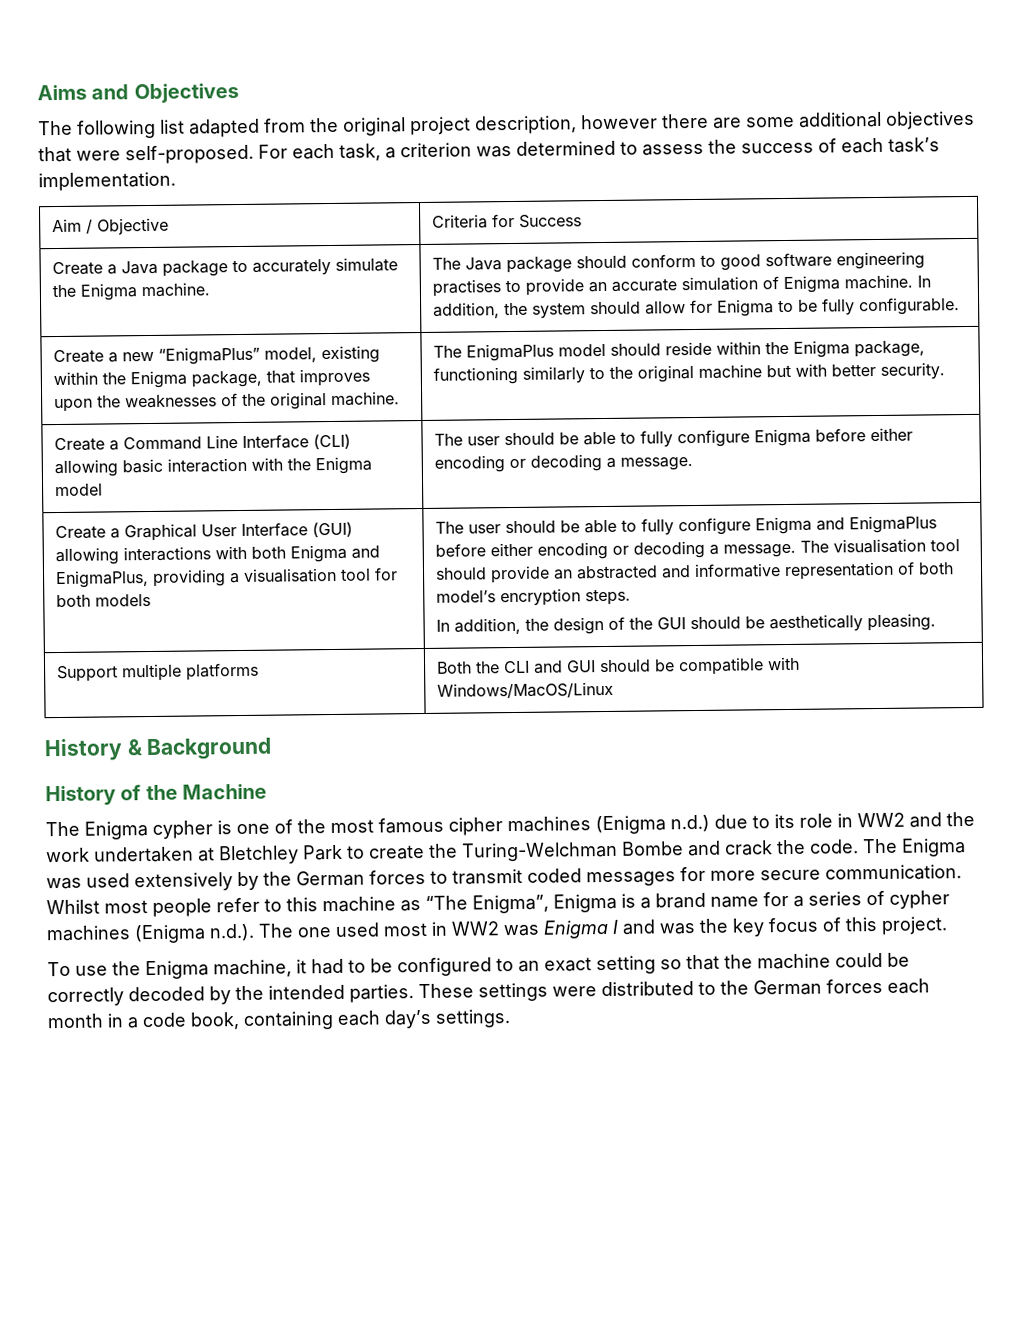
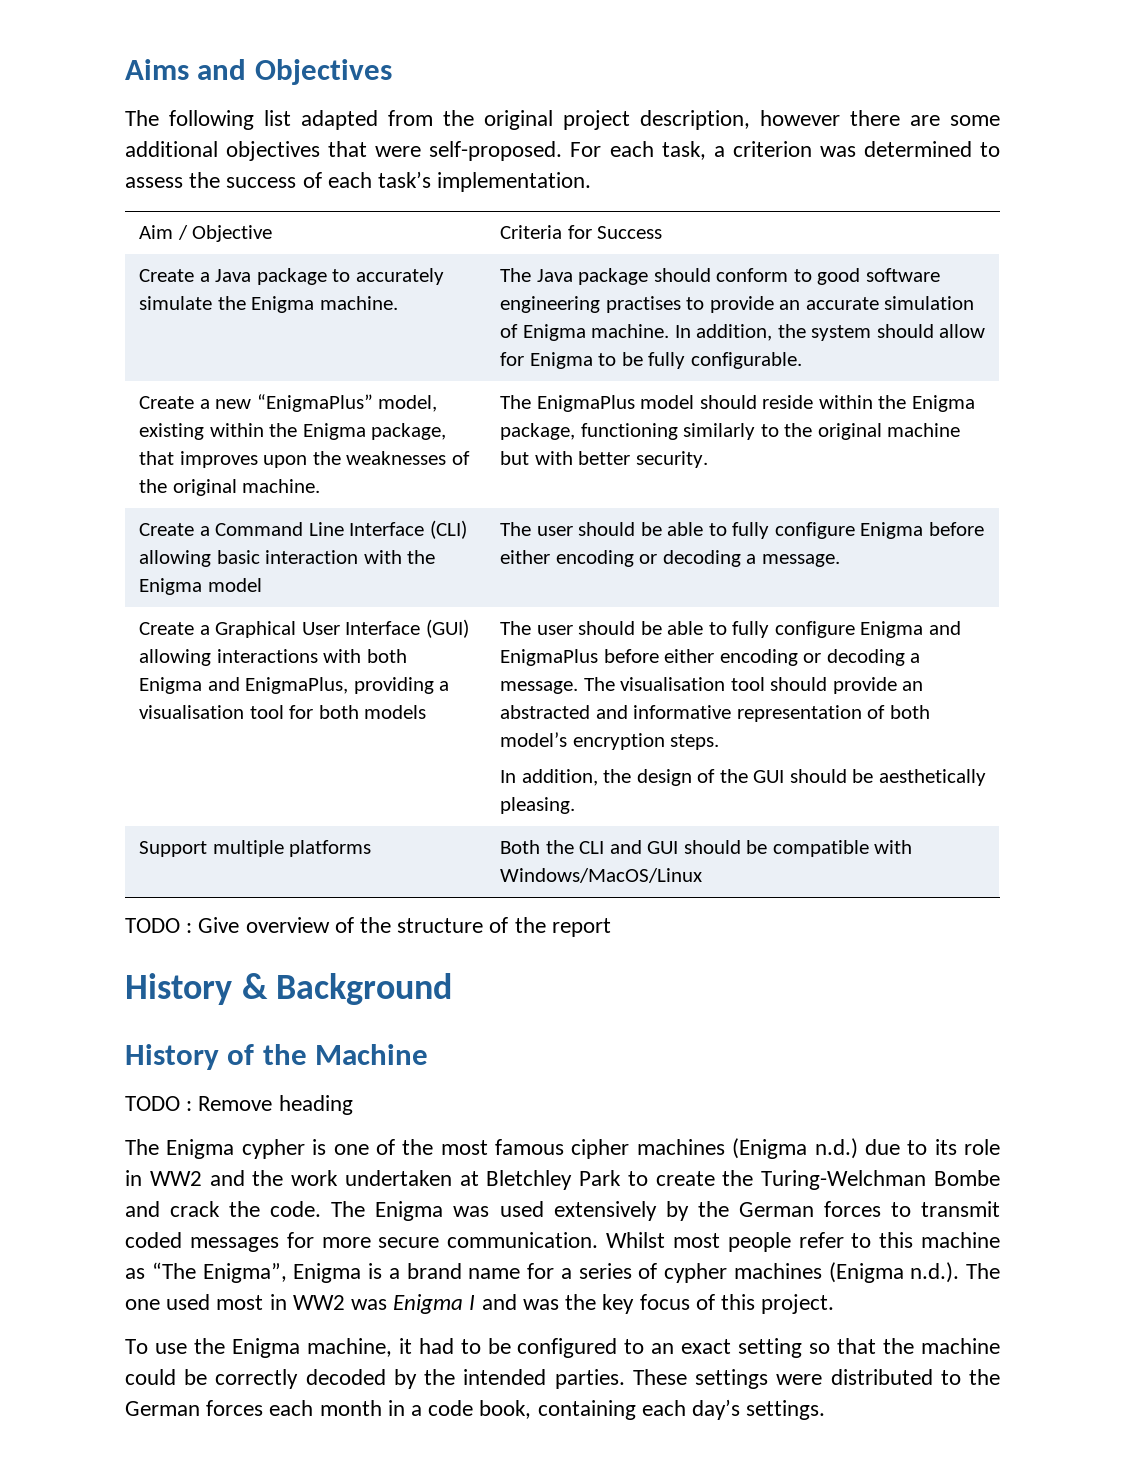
+ TODO : Give overview of the structure of the report
+ TODO : Remove heading

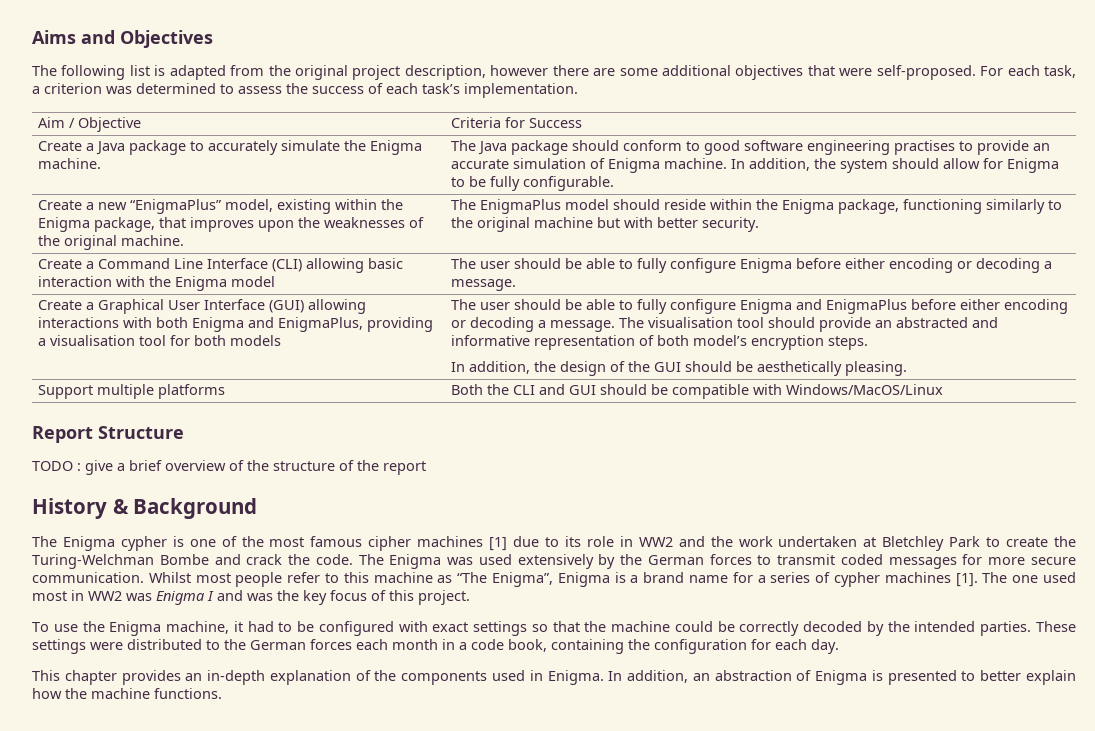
- The following list adapted from the original project description, however there are some additional objectives that were self-proposed.
+ The following list is adapted from the original project description, however there are some additional objectives that were self-proposed.
- TODO : Give overview of the structure of the report
+ Report Structure
+ TODO : give a brief overview of the structure of the report
- History of the Machine
- TODO : Remove heading
- The Enigma cypher is one of the most famous cipher machines (Enigma n.d.) due to its role in WW2 and the work undertaken at Bletchley Park to create the Turing-Welchman Bombe and crack the code.
+ The Enigma cypher is one of the most famous cipher machines [1] due to its role in WW2 and the work undertaken at Bletchley Park to create the Turing-Welchman Bombe and crack the code.
- Whilst most people refer to this machine as “The Enigma”, Enigma is a brand name for a series of cypher machines (Enigma n.d.). The one used most in WW2 was Enigma I and was the key focus of this project.
+ Whilst most people refer to this machine as “The Enigma”, Enigma is a brand name for a series of cypher machines [1]. The one used most in WW2 was Enigma I and was the key focus of this project.
- To use the Enigma machine, it had to be configured to an exact setting so that the machine could be correctly decoded by the intended parties.
+ To use the Enigma machine, it had to be configured with exact settings so that the machine could be correctly decoded by the intended parties.
- These settings were distributed to the German forces each month in a code book, containing each day’s settings.
+ These settings were distributed to the German forces each month in a code book, containing the configuration for each day.
+ This chapter provides an in-depth explanation of the components used in Enigma. In addition, an abstraction of Enigma is presented to better explain how the machine functions.

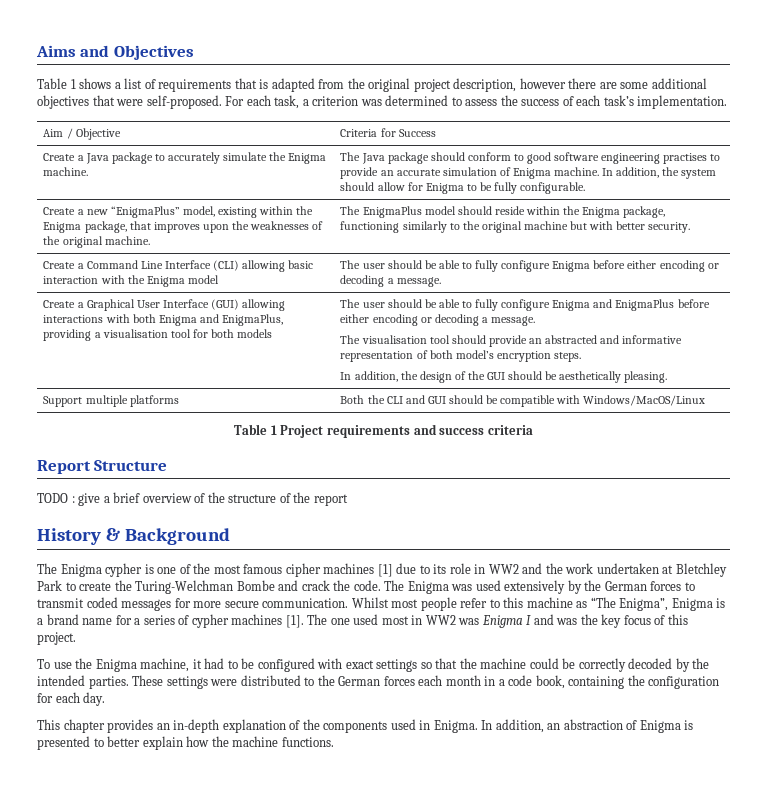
- The following list is adapted from the original project description, however there are some additional objectives that were self-proposed.
+ Table 1 shows a list of requirements that is adapted from the original project description, however there are some additional objectives that were self-proposed.
- The user should be able to fully configure Enigma and EnigmaPlus before either encoding or decoding a message. The visualisation tool should provide an abstracted and informative representation of both model’s encryption steps.
+ The user should be able to fully configure Enigma and EnigmaPlus before either encoding or decoding a message.
+ The visualisation tool should provide an abstracted and informative representation of both model’s encryption steps.
+ Table 1 Project requirements and success criteria

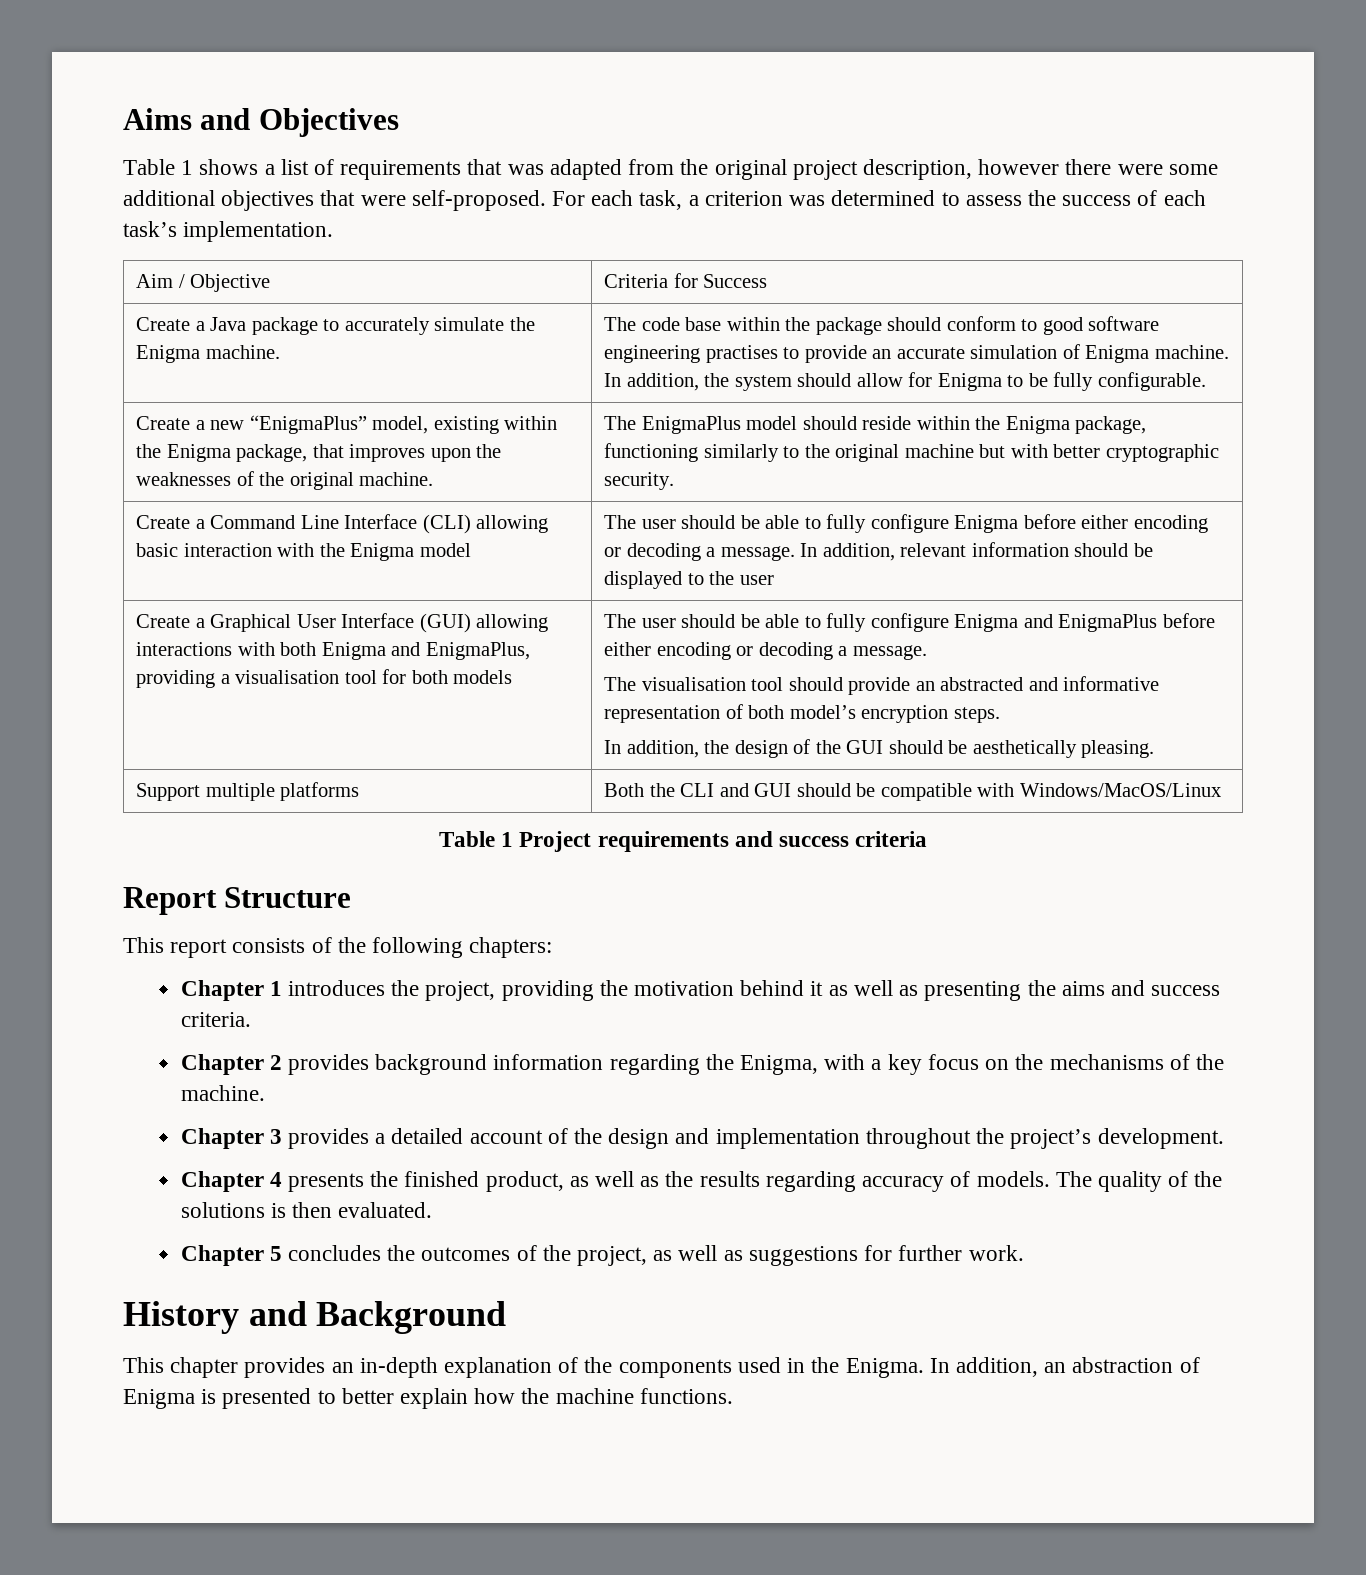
- Table 1 shows a list of requirements that is adapted from the original project description, however there are some additional objectives that were self-proposed.
+ Table 1 shows a list of requirements that was adapted from the original project description, however there were some additional objectives that were self-proposed.
- The Java package should conform to good software engineering practises to provide an accurate simulation of Enigma machine.
+ The code base within the package should conform to good software engineering practises to provide an accurate simulation of Enigma machine.
- Create a new “EnigmaPlus” model, existing within the Enigma package, that improves upon the weaknesses of the original machine. | The EnigmaPlus model should reside within the Enigma package, functioning similarly to the original machine but with better security.
+ Create a new “EnigmaPlus” model, existing within the Enigma package, that improves upon the weaknesses of the original machine. | The EnigmaPlus model should reside within the Enigma package, functioning similarly to the original machine but with better cryptographic security.
- Create a Command Line Interface (CLI) allowing basic interaction with the Enigma model | The user should be able to fully configure Enigma before either encoding or decoding a message.
+ Create a Command Line Interface (CLI) allowing basic interaction with the Enigma model | The user should be able to fully configure Enigma before either encoding or decoding a message. In addition, relevant information should be displayed to the user
- TODO : give a brief overview of the structure of the report
+ This report consists of the following chapters:
+ Chapter 1 introduces the project, providing the motivation behind it as well as presenting the aims and success criteria.
+ Chapter 2 provides background information regarding the Enigma, with a key focus on the mechanisms of the machine.
+ Chapter 3 provides a detailed account of the design and implementation throughout the project’s development.
+ Chapter 4 presents the finished product, as well as the results regarding accuracy of models. The quality of the solutions is then evaluated.
+ Chapter 5 concludes the outcomes of the project, as well as suggestions for further work.
- History & Background
+ History and Background
- The Enigma cypher is one of the most famous cipher machines [1] due to its role in WW2 and the work undertaken at Bletchley Park to create the Turing-Welchman Bombe and crack the code. The Enigma was used extensively by the German forces to transmit coded messages for more secure communication. Whilst most people refer to this machine as “The Enigma”, Enigma is a brand name for a series of cypher machines [1]. The one used most in WW2 was Enigma I and was the key focus of this project.
- To use the Enigma machine, it had to be configured with exact settings so that the machine could be correctly decoded by the intended parties. These settings were distributed to the German forces each month in a code book, containing the configuration for each day.
- This chapter provides an in-depth explanation of the components used in Enigma.
+ This chapter provides an in-depth explanation of the components used in the Enigma.

